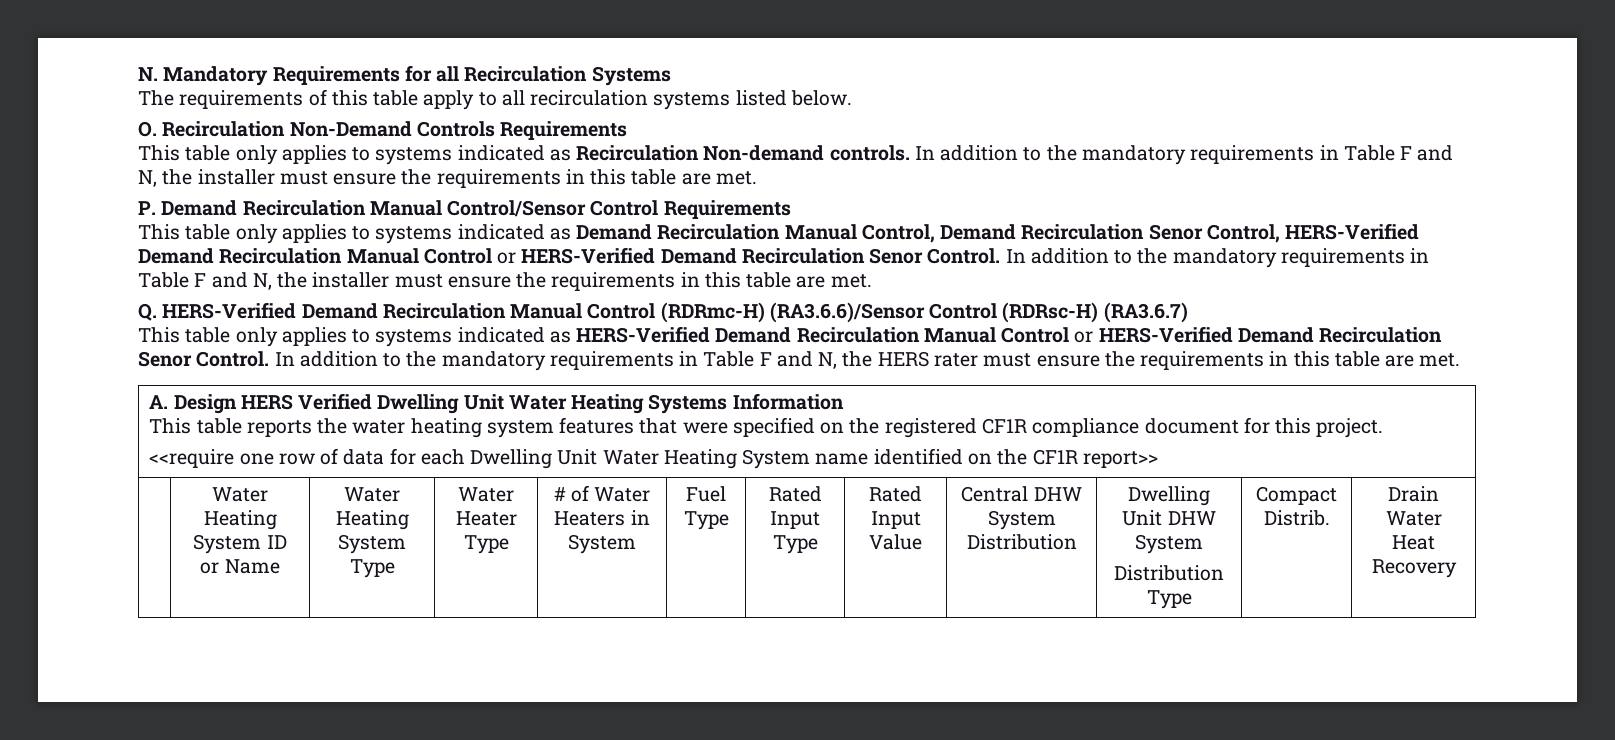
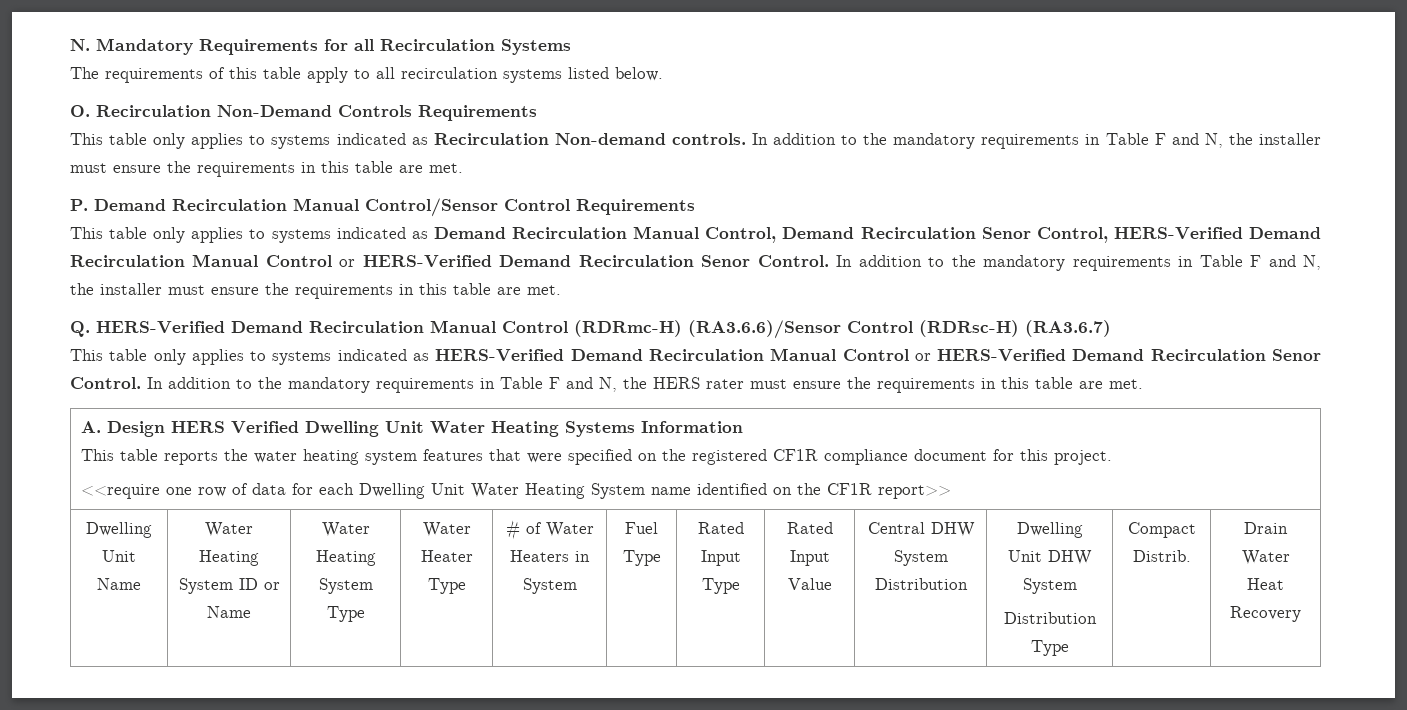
+ Dwelling Unit Name

